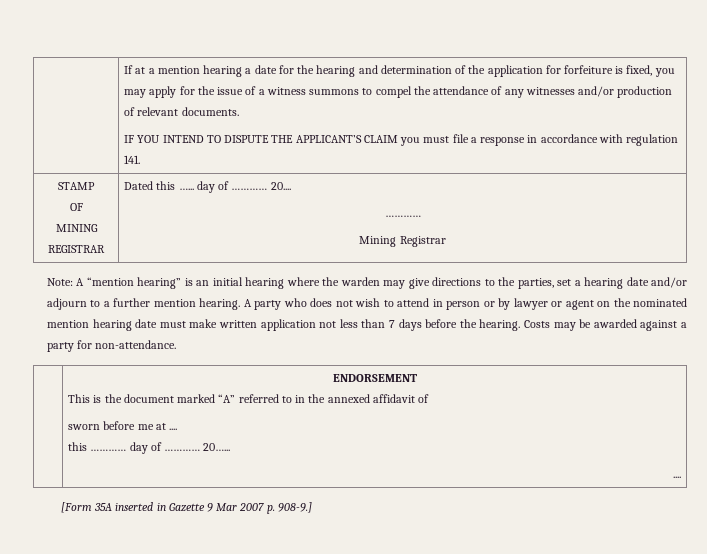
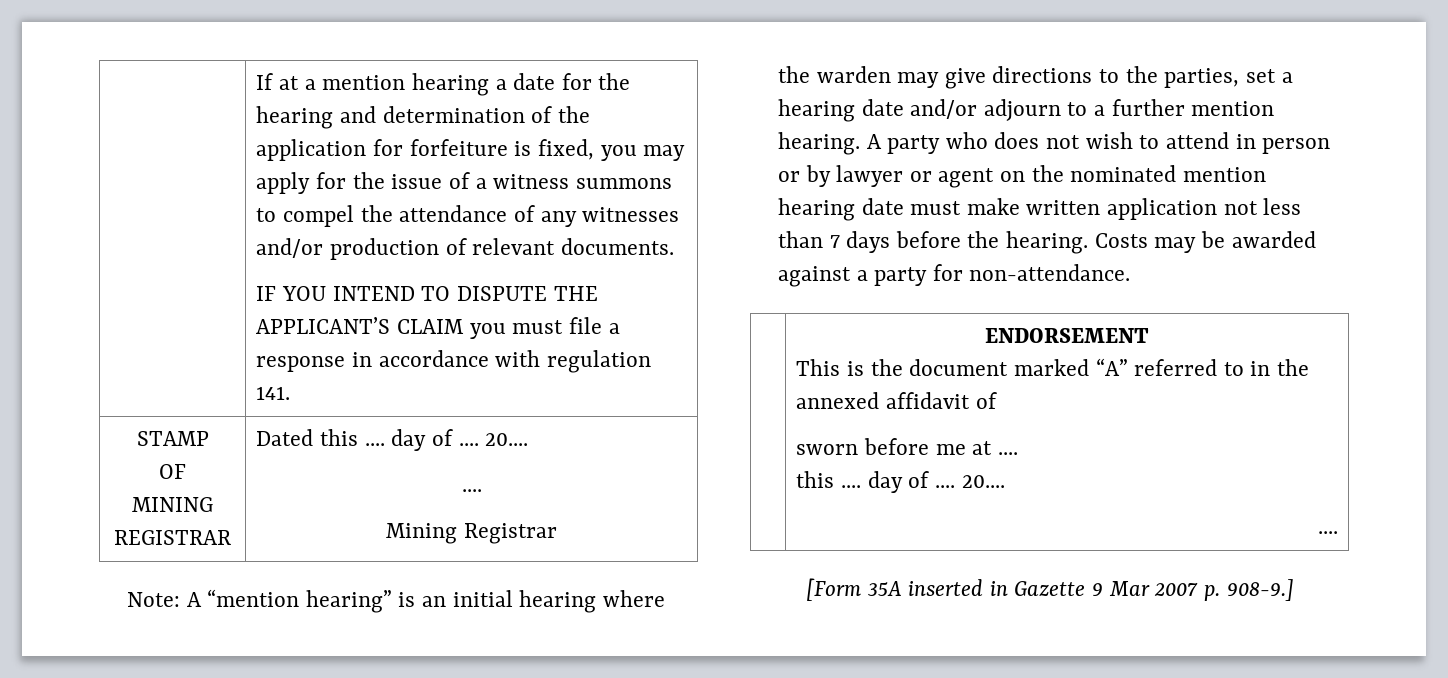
  STAMP
  OF
- MINING REGISTRAR | Dated this …... day of ………… 20....
- …………
+ MINING REGISTRAR | Dated this .... day of .... 20....
+ ....
  | ENDORSEMENT
  This is the document marked “A” referred to in the annexed affidavit of
  sworn before me at ....
- this ………… day of ………… 20…...
+ this .... day of .... 20....

